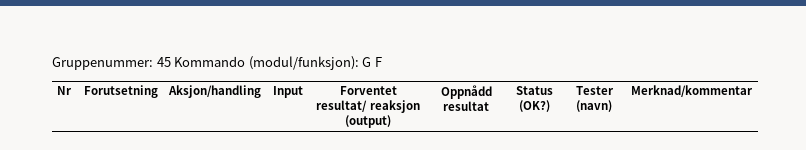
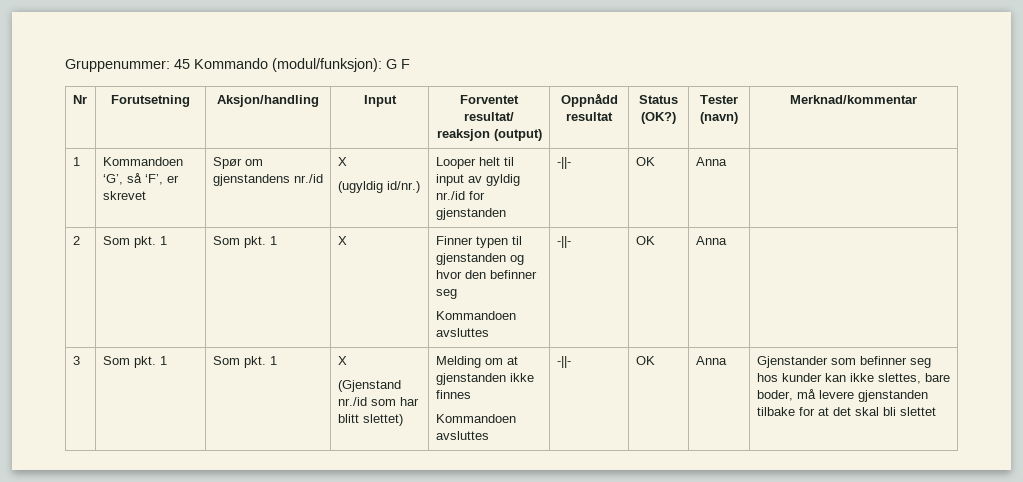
+ 1 | Kommandoen ‘G’, så ‘F’, er skrevet | Spør om gjenstandens nr./id | X
+ (ugyldig id/nr.) | Looper helt til input av gyldig nr./id for gjenstanden | -||- | OK | Anna |
+ 2 | Som pkt. 1 | Som pkt. 1 | X | Finner typen til gjenstanden og hvor den befinner seg
+ Kommandoen avsluttes | -||- | OK | Anna |
+ 3 | Som pkt. 1 | Som pkt. 1 | X
+ (Gjenstand nr./id som har blitt slettet) | Melding om at gjenstanden ikke finnes
+ Kommandoen avsluttes | -||- | OK | Anna | Gjenstander som befinner seg hos kunder kan ikke slettes, bare boder, må levere gjenstanden tilbake for at det skal bli slettet

